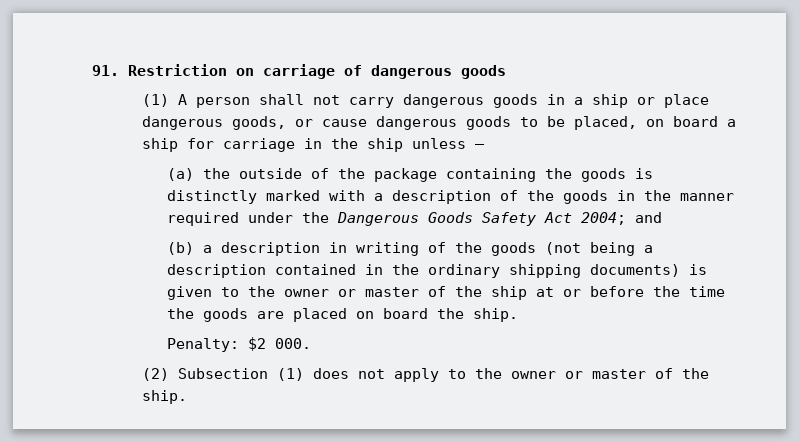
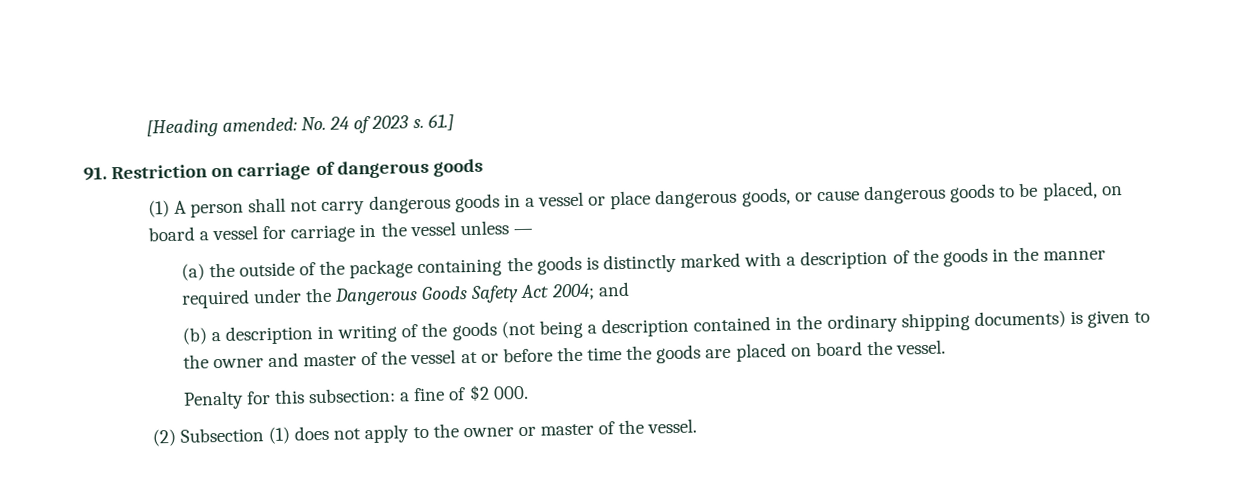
+ [Heading amended: No. 24 of 2023 s. 61.]
- (1) A person shall not carry dangerous goods in a ship or place dangerous goods, or cause dangerous goods to be placed, on board a ship for carriage in the ship unless —
+ (1) A person shall not carry dangerous goods in a vessel or place dangerous goods, or cause dangerous goods to be placed, on board a vessel for carriage in the vessel unless —
- (b) a description in writing of the goods (not being a description contained in the ordinary shipping documents) is given to the owner or master of the ship at or before the time the goods are placed on board the ship.
- Penalty: $2 000.
+ (b) a description in writing of the goods (not being a description contained in the ordinary shipping documents) is given to the owner and master of the vessel at or before the time the goods are placed on board the vessel.
+ Penalty for this subsection: a fine of $2 000.
- (2) Subsection (1) does not apply to the owner or master of the ship.
+ (2) Subsection (1) does not apply to the owner or master of the vessel.

